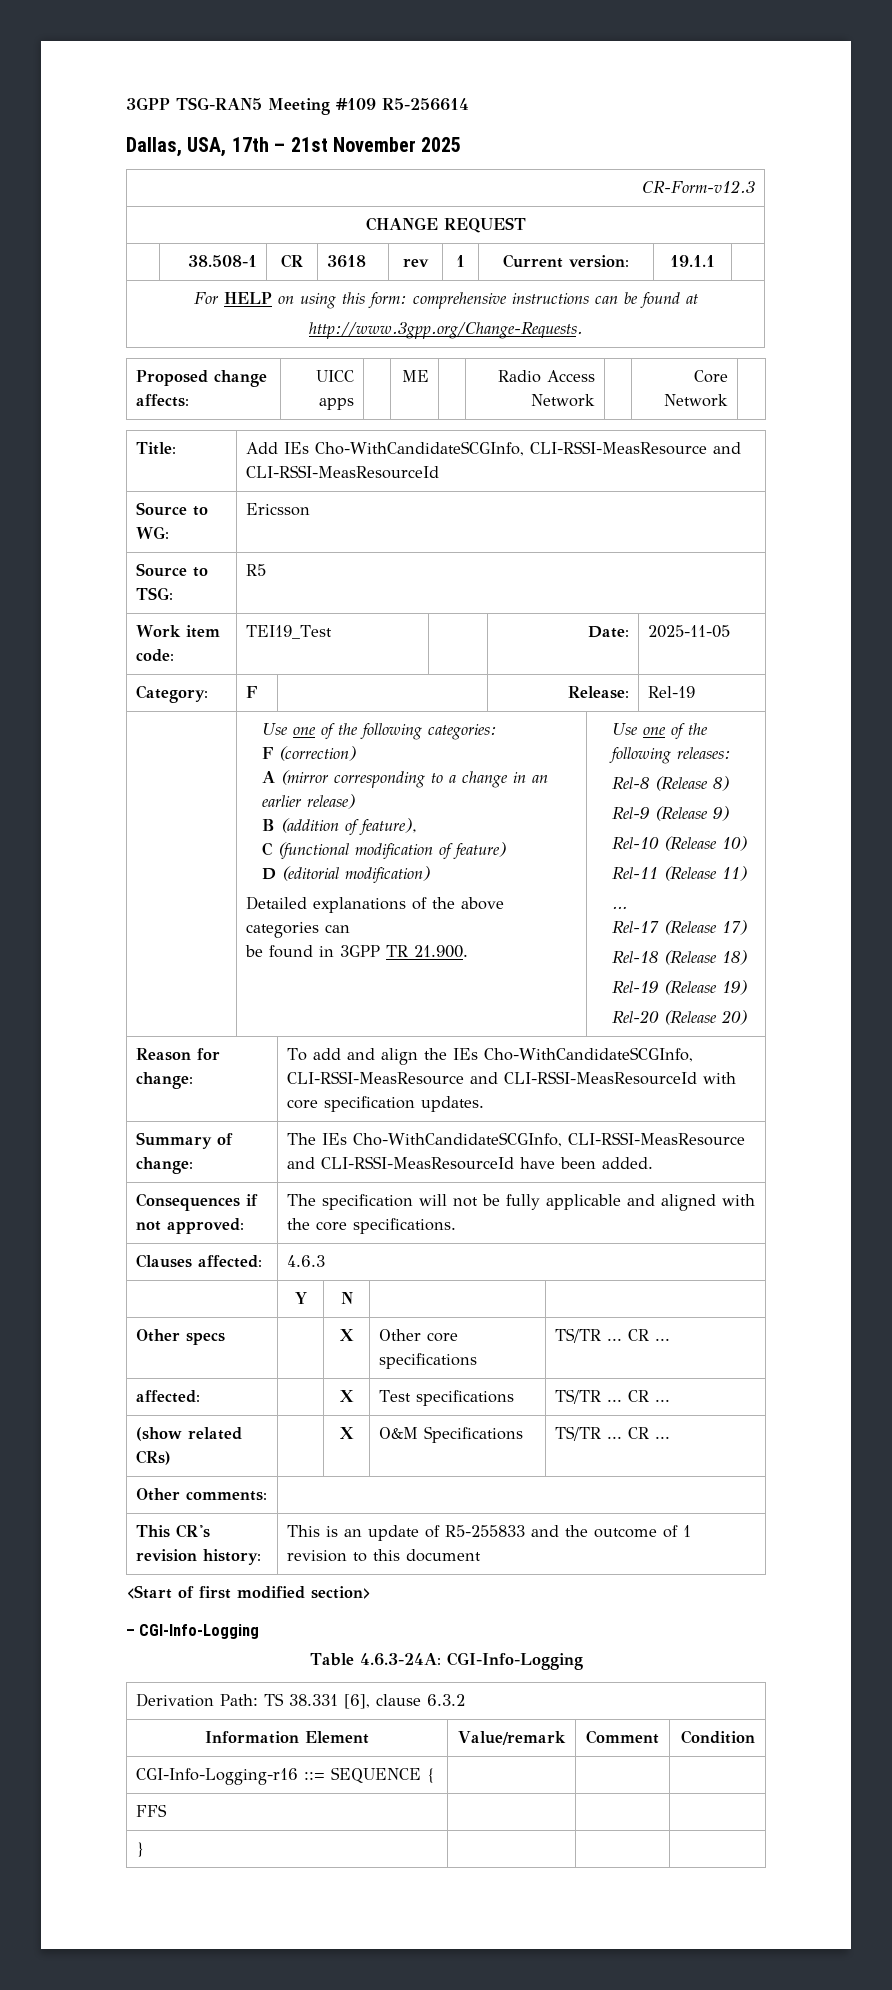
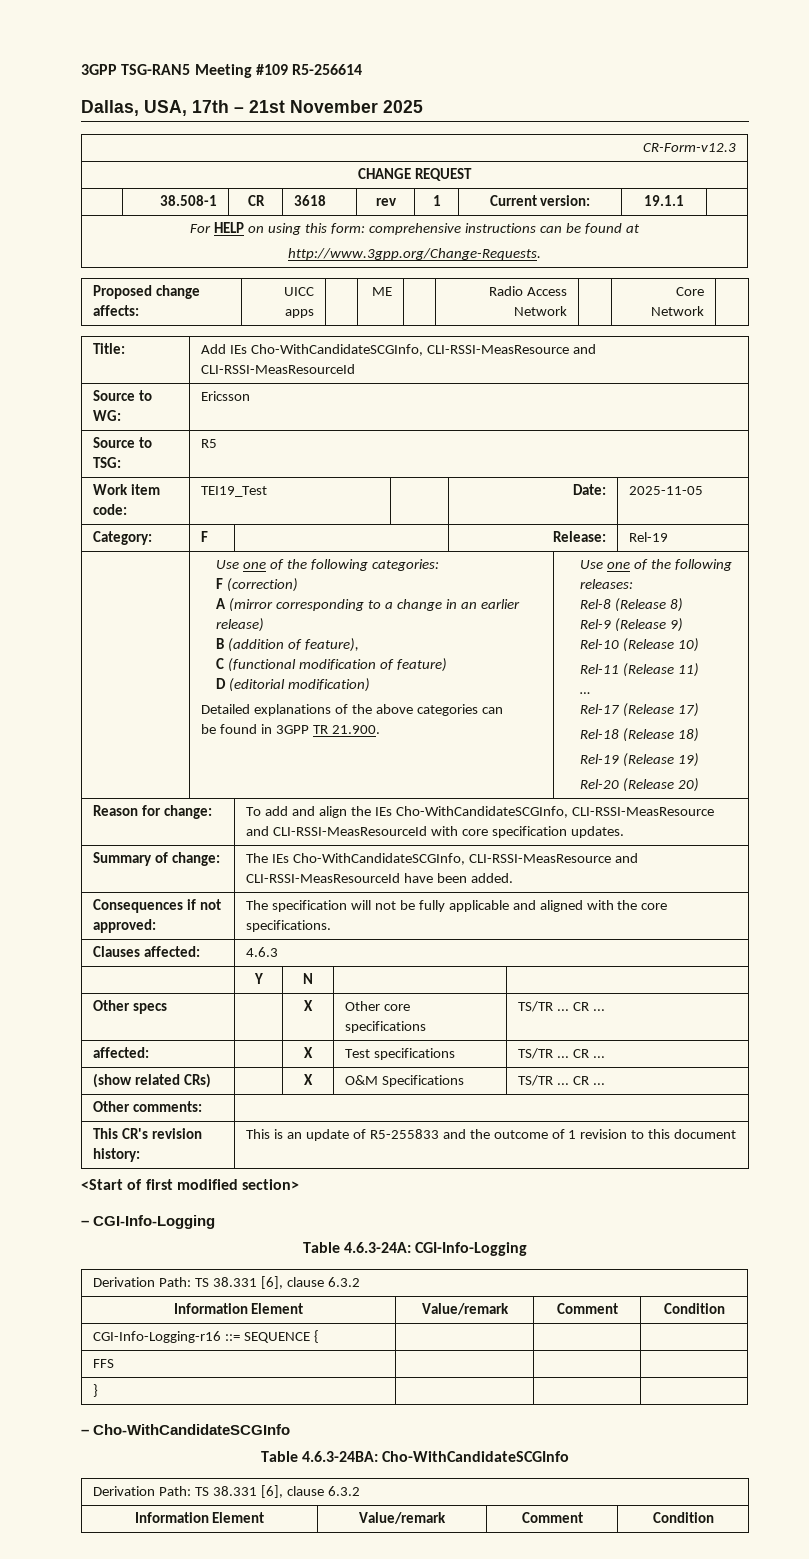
+ – Cho-WithCandidateSCGInfo
+ Table 4.6.3-24BA: Cho-WithCandidateSCGInfo
+ Derivation Path: TS 38.331 [6], clause 6.3.2
+ Information Element | Value/remark | Comment | Condition

